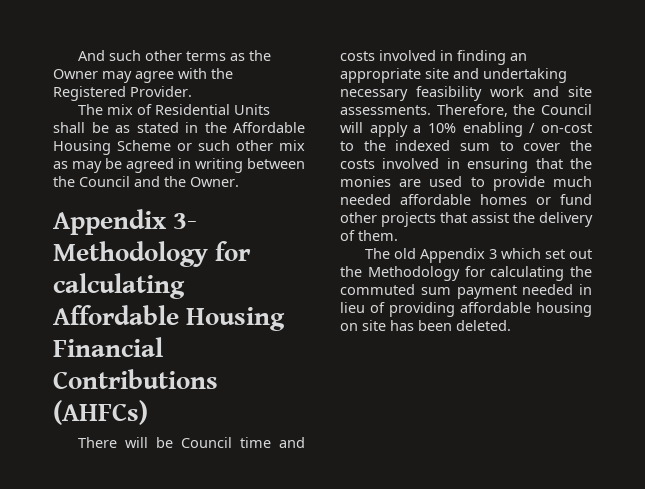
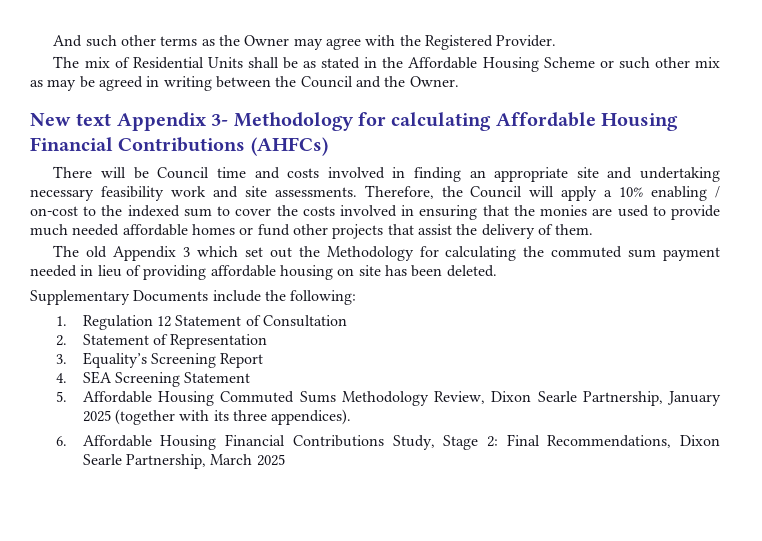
- Appendix 3- Methodology for calculating Affordable Housing Financial Contributions (AHFCs)
+ New text Appendix 3- Methodology for calculating Affordable Housing Financial Contributions (AHFCs)
+ Supplementary Documents include the following:
+ 1. Regulation 12 Statement of Consultation
+ 2. Statement of Representation
+ 3. Equality’s Screening Report
+ 4. SEA Screening Statement
+ 5. Affordable Housing Commuted Sums Methodology Review, Dixon Searle Partnership, January 2025 (together with its three appendices).
+ 6. Affordable Housing Financial Contributions Study, Stage 2: Final Recommendations, Dixon Searle Partnership, March 2025

